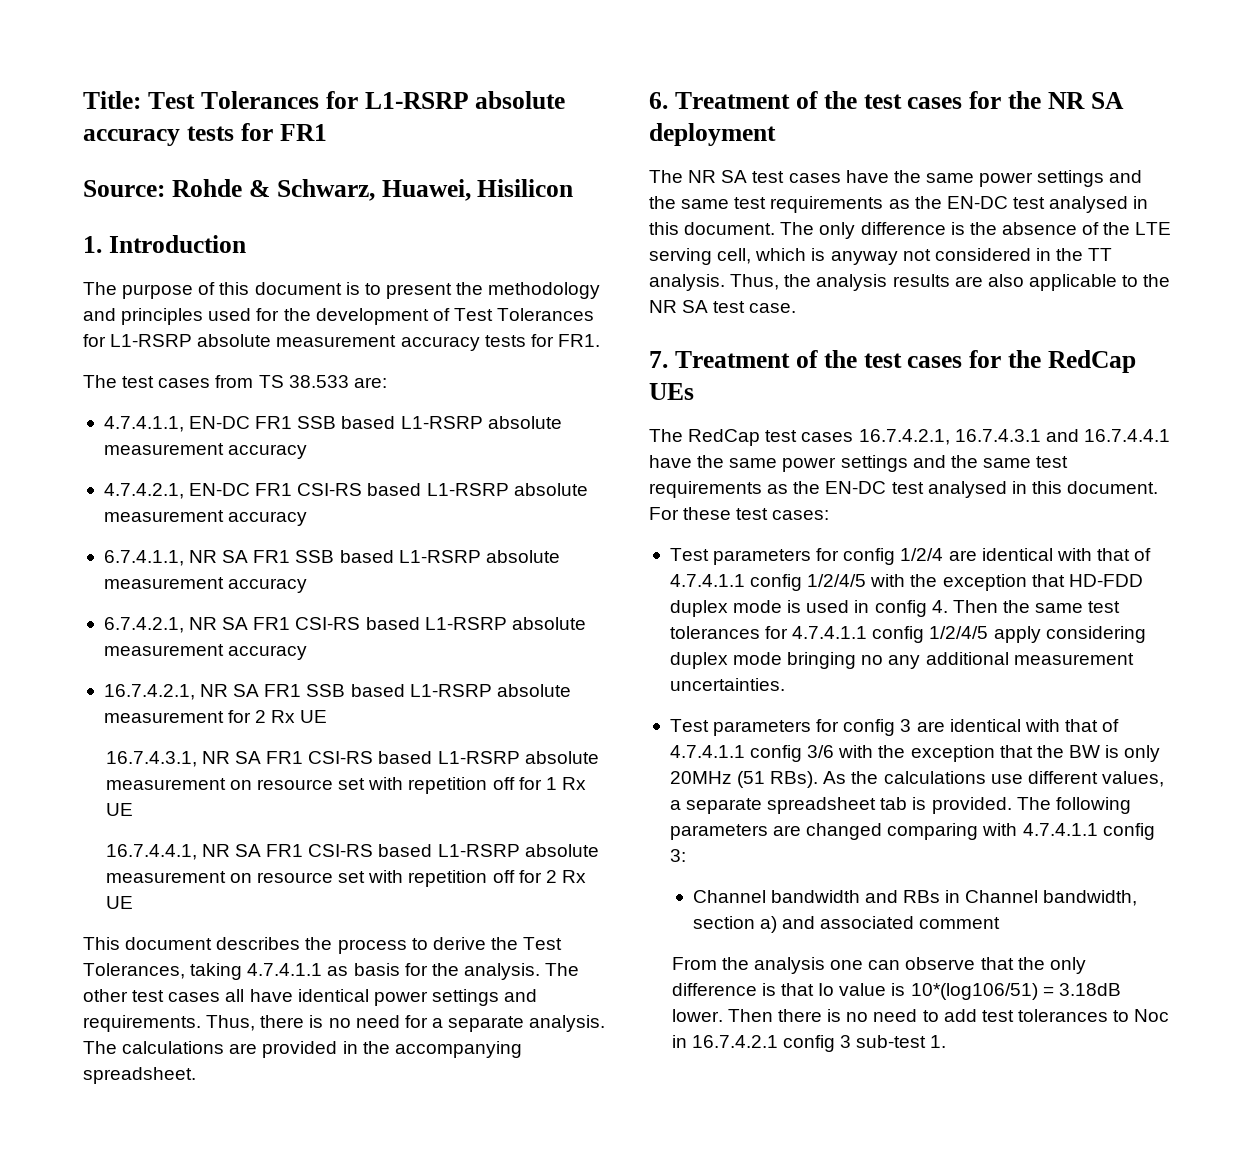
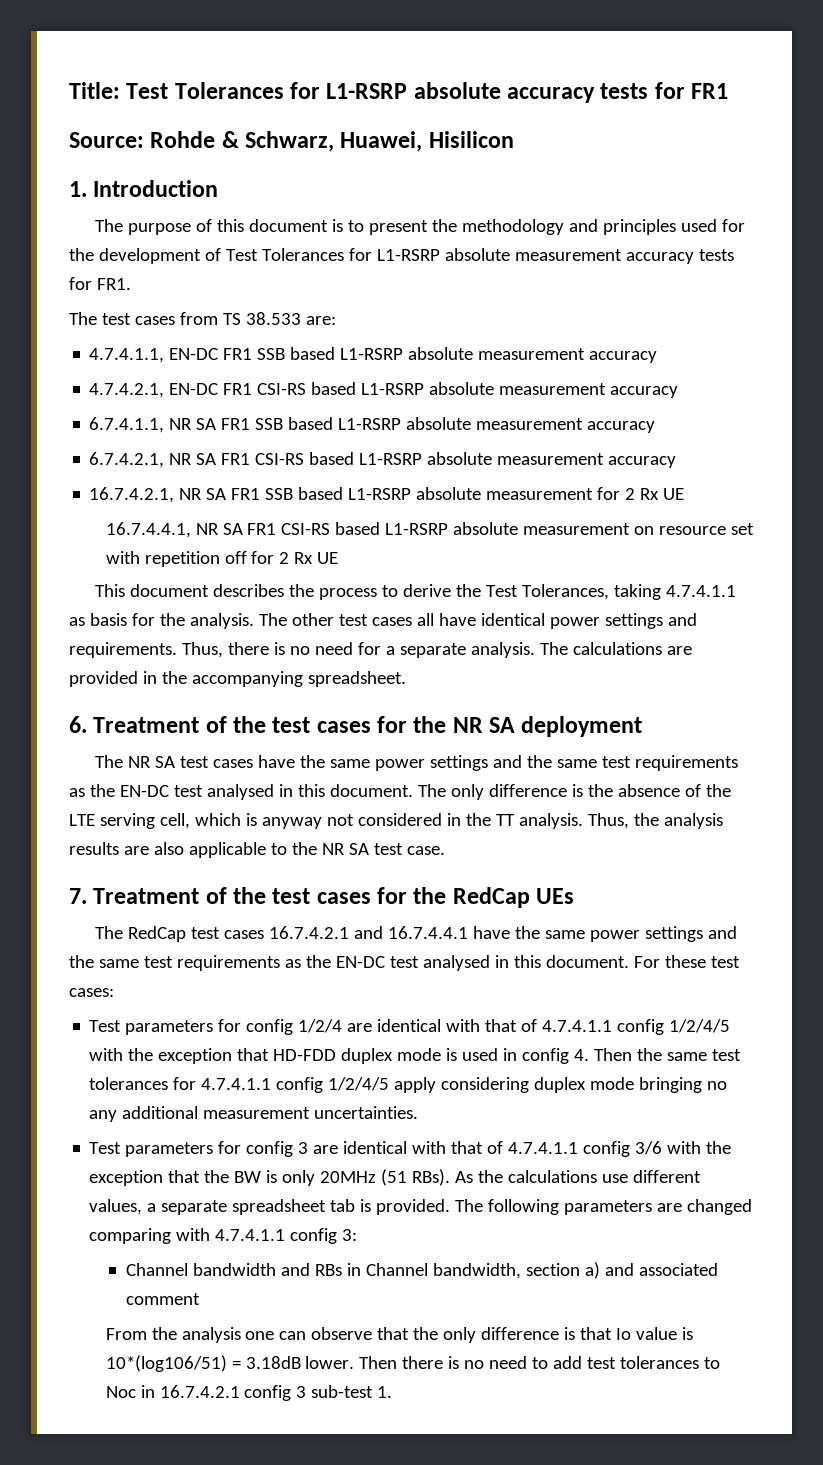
- 16.7.4.3.1, NR SA FR1 CSI-RS based L1-RSRP absolute measurement on resource set with repetition off for 1 Rx UE
- The RedCap test cases 16.7.4.2.1, 16.7.4.3.1 and 16.7.4.4.1 have the same power settings and the same test requirements as the EN-DC test analysed in this document.
+ The RedCap test cases 16.7.4.2.1 and 16.7.4.4.1 have the same power settings and the same test requirements as the EN-DC test analysed in this document.

